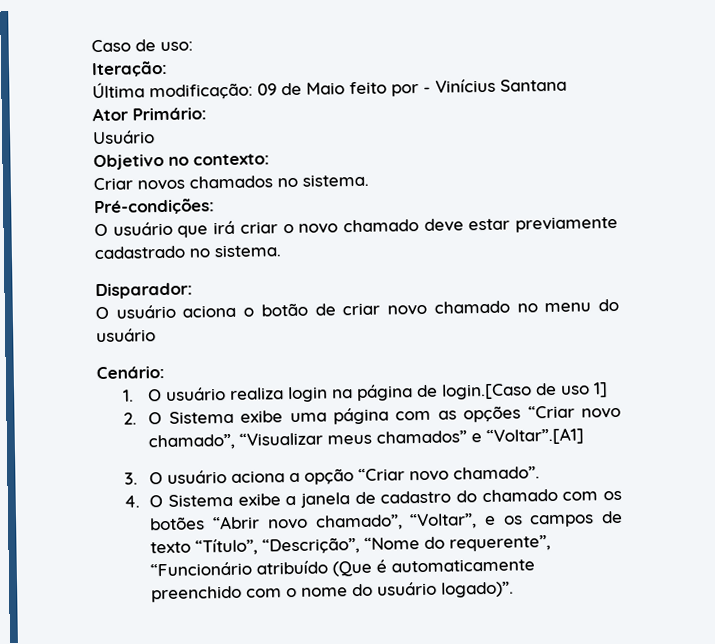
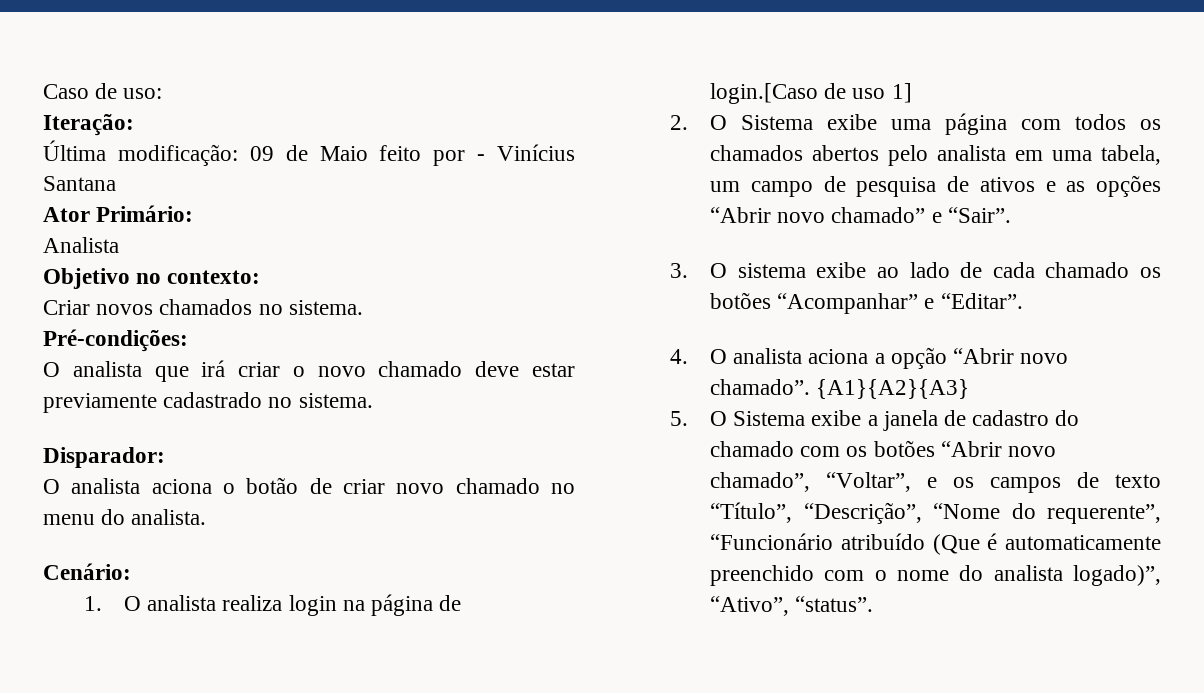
- Usuário
+ Analista
- O usuário que irá criar o novo chamado deve estar previamente cadastrado no sistema.
+ O analista que irá criar o novo chamado deve estar previamente cadastrado no sistema.
- O usuário aciona o botão de criar novo chamado no menu do usuário
+ O analista aciona o botão de criar novo chamado no menu do analista.
- 1. O usuário realiza login na página de login.[Caso de uso 1]
+ 1. O analista realiza login na página de login.[Caso de uso 1]
- 2. O Sistema exibe uma página com as opções “Criar novo chamado”, “Visualizar meus chamados” e “Voltar”.[A1]
- 3. O usuário aciona a opção “Criar novo chamado”.
- 4. O Sistema exibe a janela de cadastro do chamado com os botões “Abrir novo chamado”, “Voltar”, e os campos de texto “Título”, “Descrição”, “Nome do requerente”, “Funcionário atribuído (Que é automaticamente preenchido com o nome do usuário logado)”.
+ 2. O Sistema exibe uma página com todos os chamados abertos pelo analista em uma tabela, um campo de pesquisa de ativos e as opções “Abrir novo chamado” e “Sair”.
+ 3. O sistema exibe ao lado de cada chamado os botões “Acompanhar” e “Editar”.
+ 4. O analista aciona a opção “Abrir novo chamado”. {A1}{A2}{A3}
+ 5. O Sistema exibe a janela de cadastro do chamado com os botões “Abrir novo chamado”, “Voltar”, e os campos de texto “Título”, “Descrição”, “Nome do requerente”, “Funcionário atribuído (Que é automaticamente preenchido com o nome do analista logado)”, “Ativo”, “status”.

